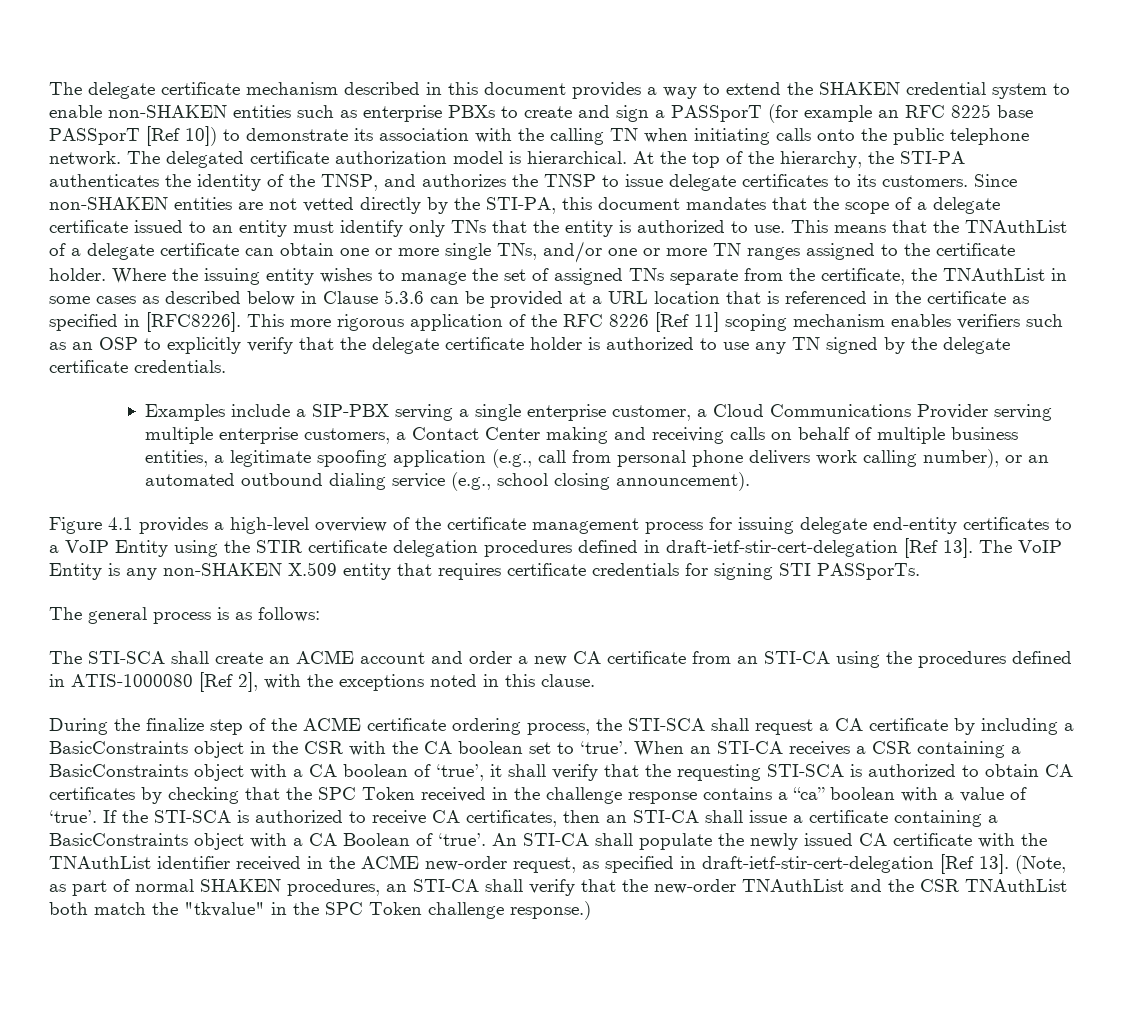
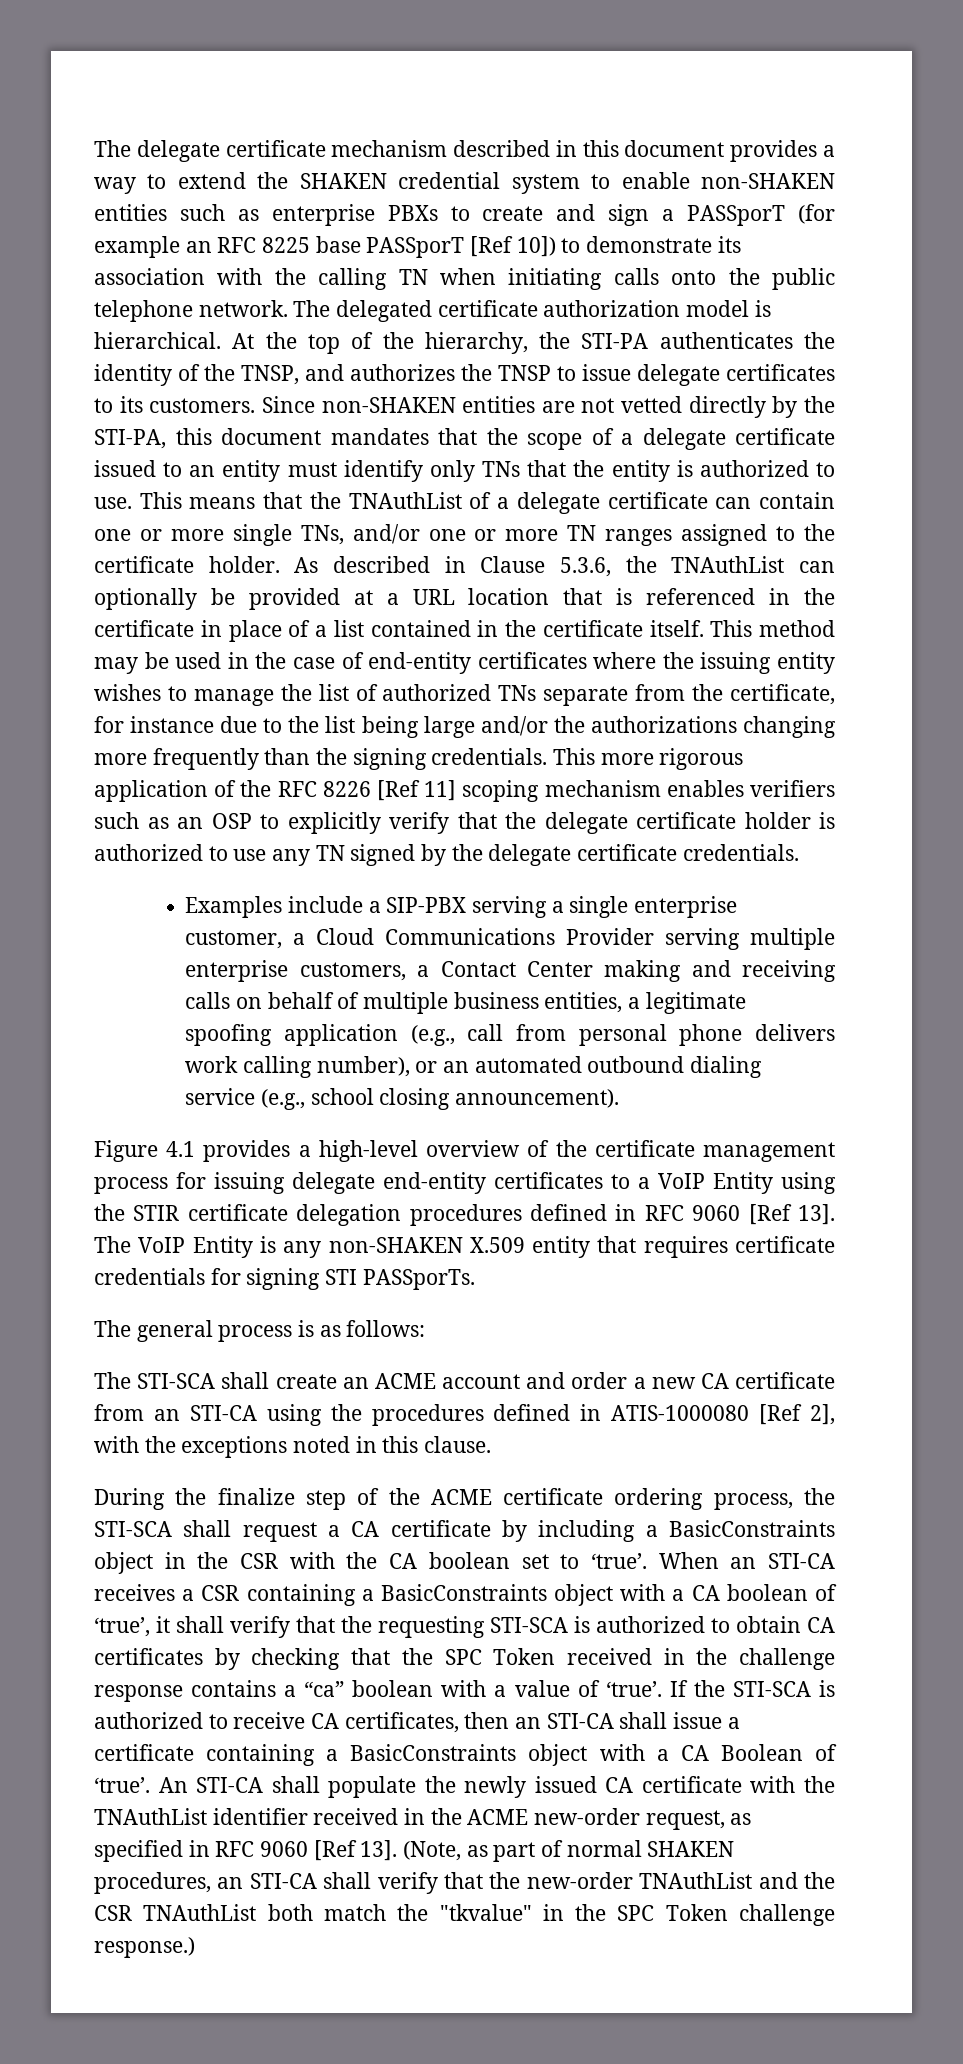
- This means that the TNAuthList of a delegate certificate can obtain one or more single TNs, and/or one or more TN ranges assigned to the certificate holder.
+ This means that the TNAuthList of a delegate certificate can contain one or more single TNs, and/or one or more TN ranges assigned to the certificate holder.
- Where the issuing entity wishes to manage the set of assigned TNs separate from the certificate, the TNAuthList in some cases as described below in Clause 5.3.6 can be provided at a URL location that is referenced in the certificate as specified in [RFC8226].
+ As described in Clause 5.3.6, the TNAuthList can optionally be provided at a URL location that is referenced in the certificate in place of a list contained in the certificate itself. This method may be used in the case of end-entity certificates where the issuing entity wishes to manage the list of authorized TNs separate from the certificate, for instance due to the list being large and/or the authorizations changing more frequently than the signing credentials.
- Figure 4.1 provides a high-level overview of the certificate management process for issuing delegate end-entity certificates to a VoIP Entity using the STIR certificate delegation procedures defined in draft-ietf-stir-cert-delegation [Ref 13].
+ Figure 4.1 provides a high-level overview of the certificate management process for issuing delegate end-entity certificates to a VoIP Entity using the STIR certificate delegation procedures defined in RFC 9060 [Ref 13].
- An STI-CA shall populate the newly issued CA certificate with the TNAuthList identifier received in the ACME new-order request, as specified in draft-ietf-stir-cert-delegation [Ref 13].
+ An STI-CA shall populate the newly issued CA certificate with the TNAuthList identifier received in the ACME new-order request, as specified in RFC 9060 [Ref 13].

